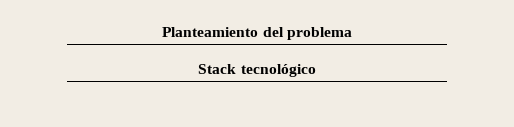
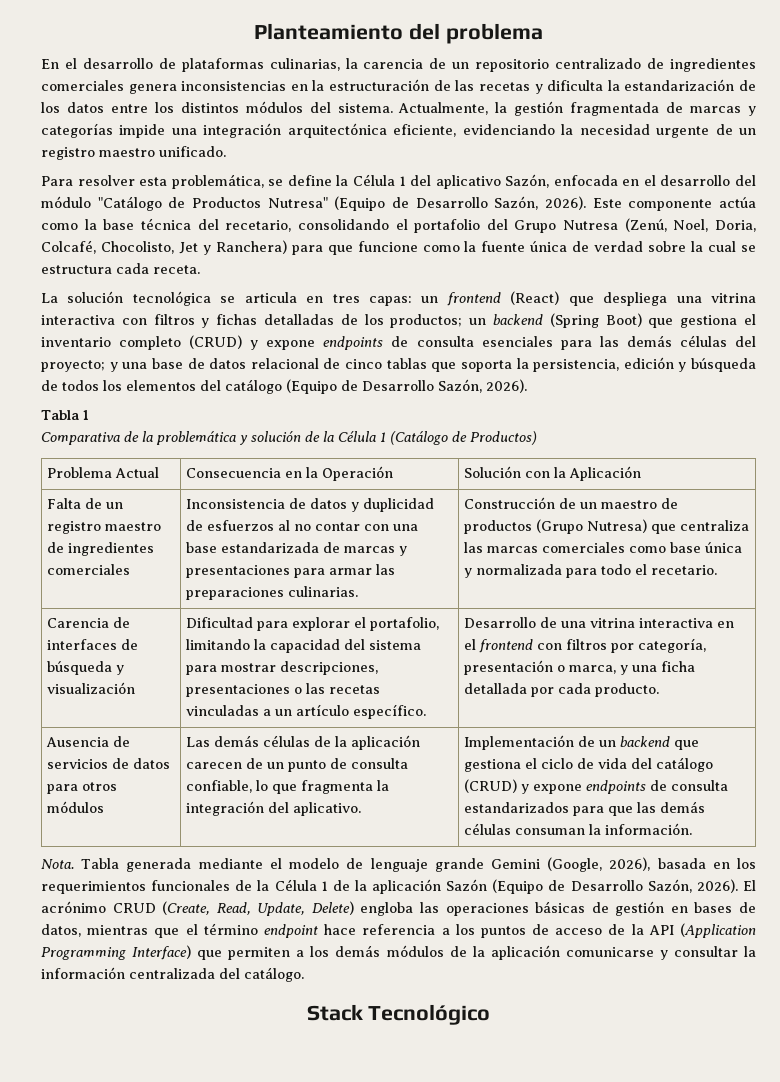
+ En el desarrollo de plataformas culinarias, la carencia de un repositorio centralizado de ingredientes comerciales genera inconsistencias en la estructuración de las recetas y dificulta la estandarización de los datos entre los distintos módulos del sistema. Actualmente, la gestión fragmentada de marcas y categorías impide una integración arquitectónica eficiente, evidenciando la necesidad urgente de un registro maestro unificado.
+ Para resolver esta problemática, se define la Célula 1 del aplicativo Sazón, enfocada en el desarrollo del módulo "Catálogo de Productos Nutresa" (Equipo de Desarrollo Sazón, 2026). Este componente actúa como la base técnica del recetario, consolidando el portafolio del Grupo Nutresa (Zenú, Noel, Doria, Colcafé, Chocolisto, Jet y Ranchera) para que funcione como la fuente única de verdad sobre la cual se estructura cada receta.
+ La solución tecnológica se articula en tres capas: un frontend (React) que despliega una vitrina interactiva con filtros y fichas detalladas de los productos; un backend (Spring Boot) que gestiona el inventario completo (CRUD) y expone endpoints de consulta esenciales para las demás células del proyecto; y una base de datos relacional de cinco tablas que soporta la persistencia, edición y búsqueda de todos los elementos del catálogo (Equipo de Desarrollo Sazón, 2026).
+ Tabla 1
+ Comparativa de la problemática y solución de la Célula 1 (Catálogo de Productos)
+ Problema Actual | Consecuencia en la Operación | Solución con la Aplicación
+ Falta de un registro maestro de ingredientes comerciales | Inconsistencia de datos y duplicidad de esfuerzos al no contar con una base estandarizada de marcas y presentaciones para armar las preparaciones culinarias. | Construcción de un maestro de productos (Grupo Nutresa) que centraliza las marcas comerciales como base única y normalizada para todo el recetario.
+ Carencia de interfaces de búsqueda y visualización | Dificultad para explorar el portafolio, limitando la capacidad del sistema para mostrar descripciones, presentaciones o las recetas vinculadas a un artículo específico. | Desarrollo de una vitrina interactiva en el frontend con filtros por categoría, presentación o marca, y una ficha detallada por cada producto.
+ Ausencia de servicios de datos para otros módulos | Las demás células de la aplicación carecen de un punto de consulta confiable, lo que fragmenta la integración del aplicativo. | Implementación de un backend que gestiona el ciclo de vida del catálogo (CRUD) y expone endpoints de consulta estandarizados para que las demás células consuman la información.
+ Nota. Tabla generada mediante el modelo de lenguaje grande Gemini (Google, 2026), basada en los requerimientos funcionales de la Célula 1 de la aplicación Sazón (Equipo de Desarrollo Sazón, 2026). El acrónimo CRUD (Create, Read, Update, Delete) engloba las operaciones básicas de gestión en bases de datos, mientras que el término endpoint hace referencia a los puntos de acceso de la API (Application Programming Interface) que permiten a los demás módulos de la aplicación comunicarse y consultar la información centralizada del catálogo.
- Stack tecnológico
+ Stack Tecnológico

